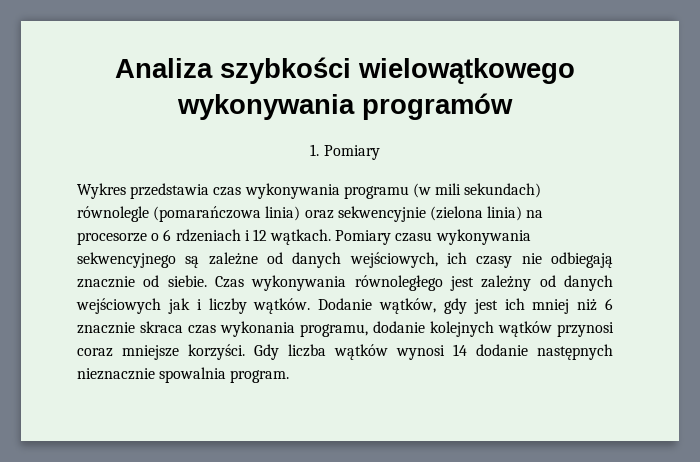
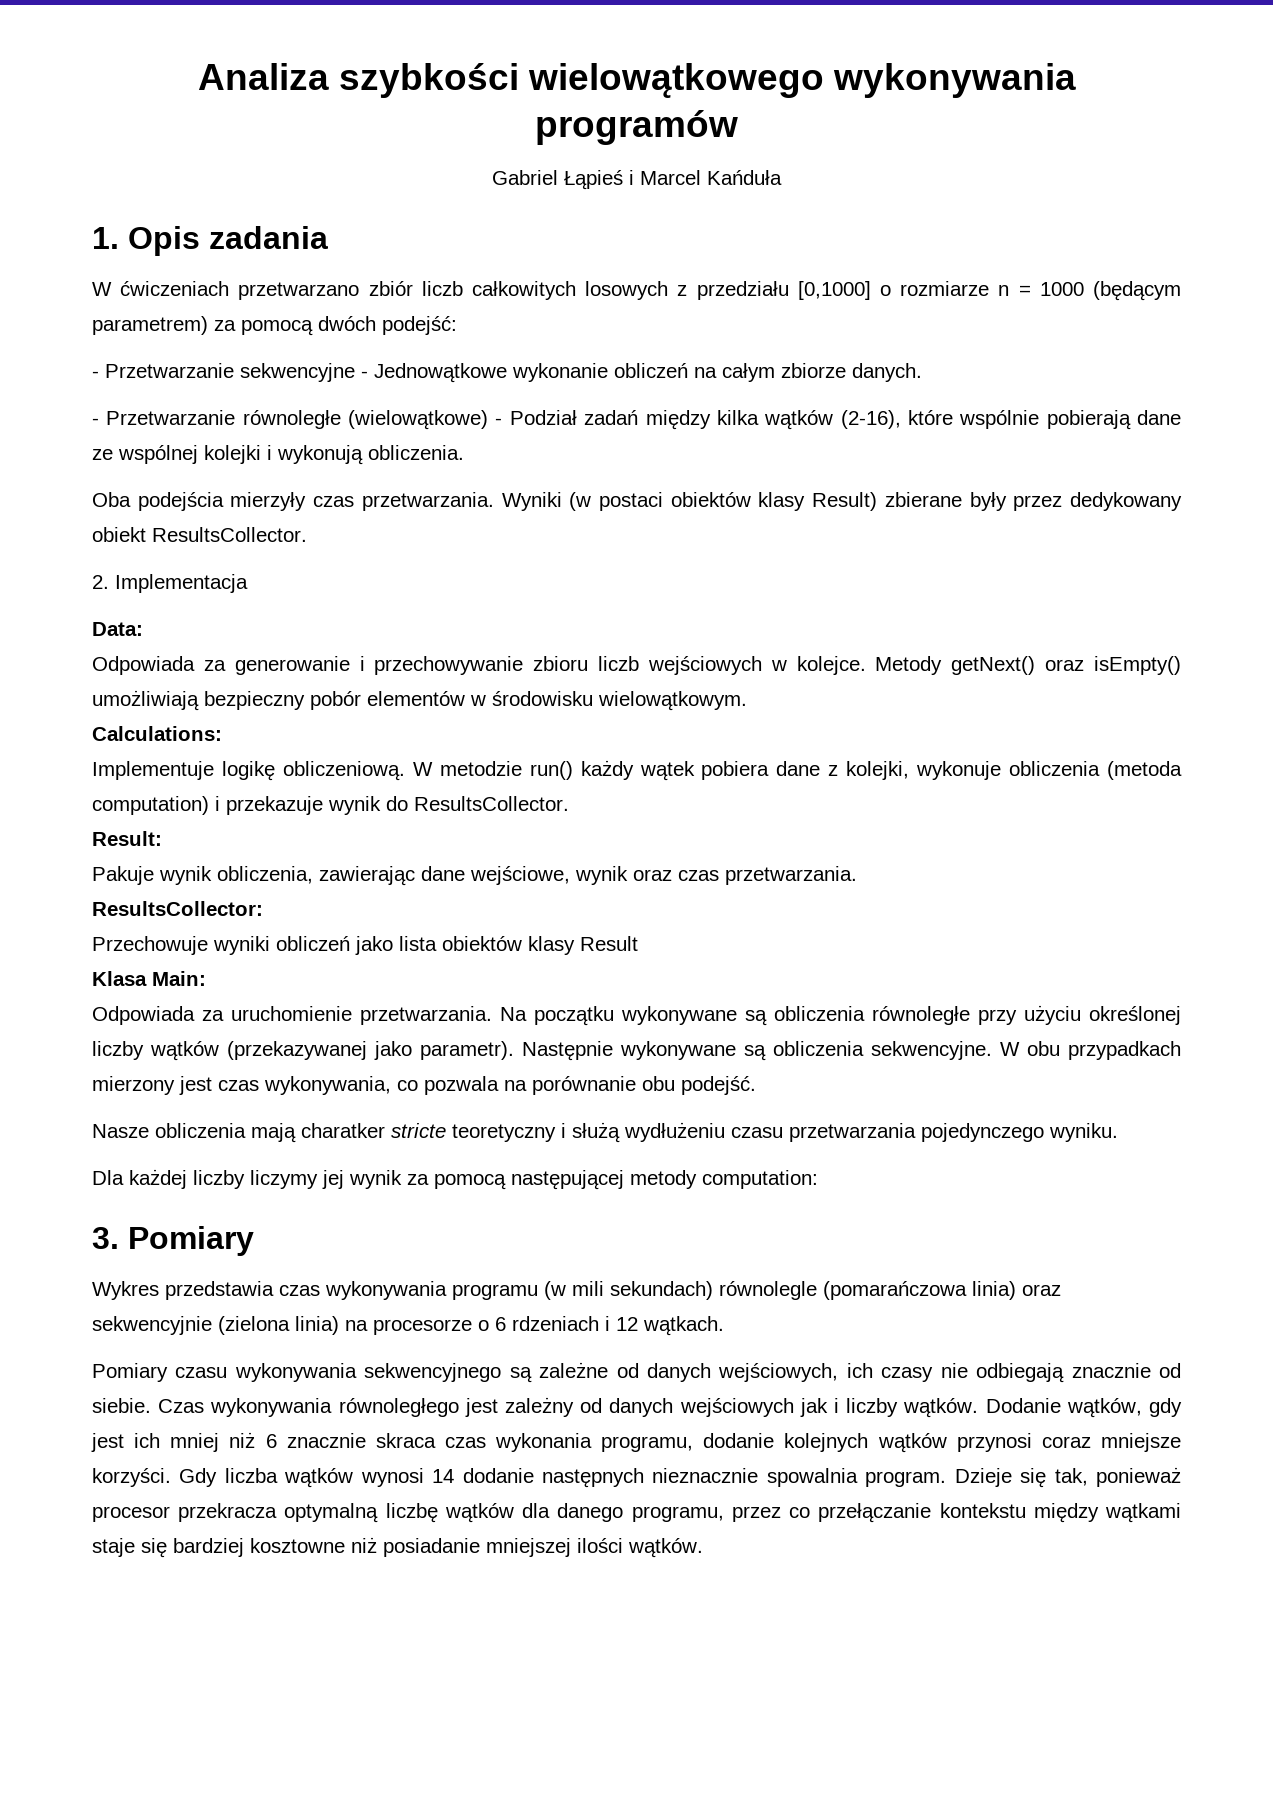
- 1. Pomiary
+ Gabriel Łąpieś i Marcel Kańduła
+ 1. Opis zadania
+ W ćwiczeniach przetwarzano zbiór liczb całkowitych losowych z przedziału [0,1000] o rozmiarze n = 1000 (będącym parametrem) za pomocą dwóch podejść:
+ - Przetwarzanie sekwencyjne - Jednowątkowe wykonanie obliczeń na całym zbiorze danych.
+ - Przetwarzanie równoległe (wielowątkowe) - Podział zadań między kilka wątków (2-16), które wspólnie pobierają dane ze wspólnej kolejki i wykonują obliczenia.
+ Oba podejścia mierzyły czas przetwarzania. Wyniki (w postaci obiektów klasy Result) zbierane były przez dedykowany obiekt ResultsCollector.
+ 2. Implementacja
+ Data:
+ Odpowiada za generowanie i przechowywanie zbioru liczb wejściowych w kolejce. Metody getNext() oraz isEmpty() umożliwiają bezpieczny pobór elementów w środowisku wielowątkowym.
+ Calculations:
+ Implementuje logikę obliczeniową. W metodzie run() każdy wątek pobiera dane z kolejki, wykonuje obliczenia (metoda computation) i przekazuje wynik do ResultsCollector.
+ Result:
+ Pakuje wynik obliczenia, zawierając dane wejściowe, wynik oraz czas przetwarzania.
+ ResultsCollector:
+ Przechowuje wyniki obliczeń jako lista obiektów klasy Result
+ Klasa Main:
+ Odpowiada za uruchomienie przetwarzania. Na początku wykonywane są obliczenia równoległe przy użyciu określonej liczby wątków (przekazywanej jako parametr). Następnie wykonywane są obliczenia sekwencyjne. W obu przypadkach mierzony jest czas wykonywania, co pozwala na porównanie obu podejść.
+ Nasze obliczenia mają charatker stricte teoretyczny i służą wydłużeniu czasu przetwarzania pojedynczego wyniku.
+ Dla każdej liczby liczymy jej wynik za pomocą następującej metody computation:
+ 3. Pomiary
- Wykres przedstawia czas wykonywania programu (w mili sekundach) równolegle (pomarańczowa linia) oraz sekwencyjnie (zielona linia) na procesorze o 6 rdzeniach i 12 wątkach. Pomiary czasu wykonywania sekwencyjnego są zależne od danych wejściowych, ich czasy nie odbiegają znacznie od siebie.
+ Wykres przedstawia czas wykonywania programu (w mili sekundach) równolegle (pomarańczowa linia) oraz sekwencyjnie (zielona linia) na procesorze o 6 rdzeniach i 12 wątkach.
+ Pomiary czasu wykonywania sekwencyjnego są zależne od danych wejściowych, ich czasy nie odbiegają znacznie od siebie.
+ Dzieje się tak, ponieważ procesor przekracza optymalną liczbę wątków dla danego programu, przez co przełączanie kontekstu między wątkami staje się bardziej kosztowne niż posiadanie mniejszej ilości wątków.

